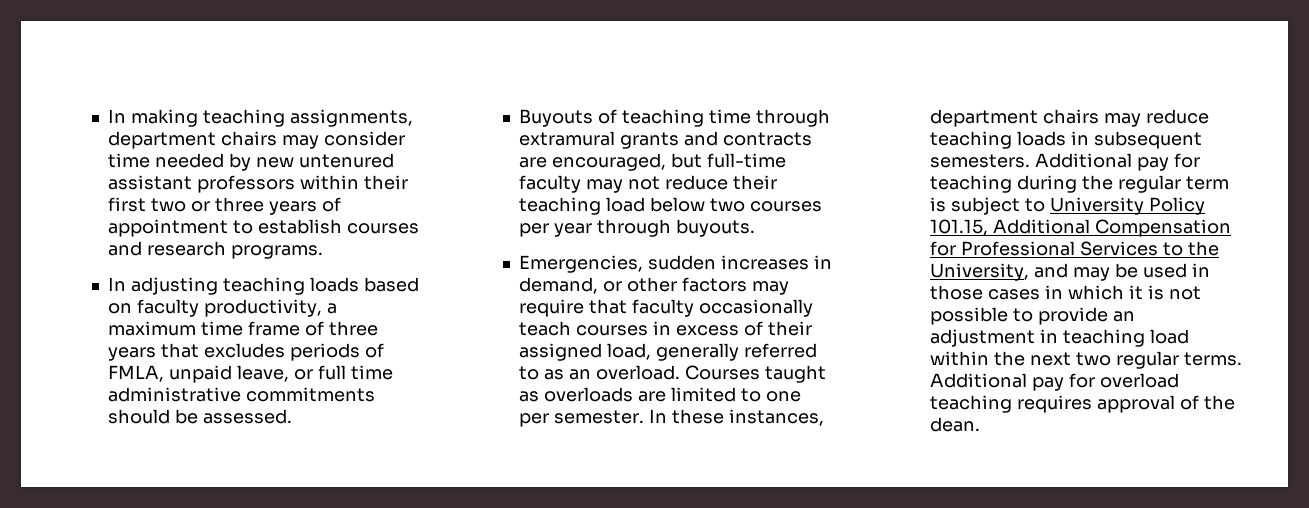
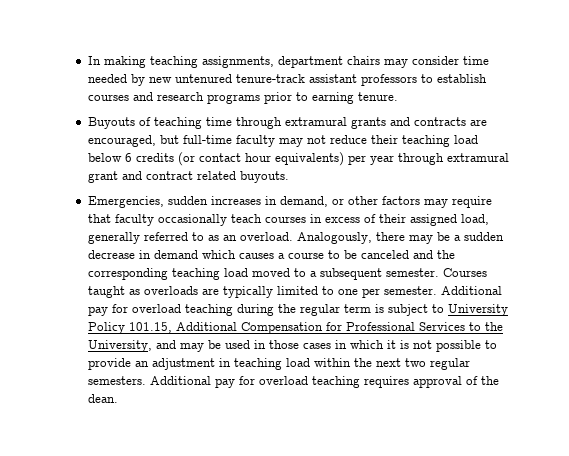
- In making teaching assignments, department chairs may consider time needed by new untenured assistant professors within their first two or three years of appointment to establish courses and research programs.
- In adjusting teaching loads based on faculty productivity, a maximum time frame of three years that excludes periods of FMLA, unpaid leave, or full time administrative commitments should be assessed.
+ In making teaching assignments, department chairs may consider time needed by new untenured tenure-track assistant professors to establish courses and research programs prior to earning tenure.
- Buyouts of teaching time through extramural grants and contracts are encouraged, but full-time faculty may not reduce their teaching load below two courses per year through buyouts.
+ Buyouts of teaching time through extramural grants and contracts are encouraged, but full-time faculty may not reduce their teaching load below 6 credits (or contact hour equivalents) per year through extramural grant and contract related buyouts.
+ Analogously, there may be a sudden decrease in demand which causes a course to be canceled and the corresponding teaching load moved to a subsequent semester.
- Courses taught as overloads are limited to one per semester.
+ Courses taught as overloads are typically limited to one per semester.
- In these instances, department chairs may reduce teaching loads in subsequent semesters. Additional pay for teaching during the regular term is subject to University Policy 101.15, Additional Compensation for Professional Services to the University, and may be used in those cases in which it is not possible to provide an adjustment in teaching load within the next two regular terms.
+ Additional pay for overload teaching during the regular term is subject to University Policy 101.15, Additional Compensation for Professional Services to the University, and may be used in those cases in which it is not possible to provide an adjustment in teaching load within the next two regular semesters.

